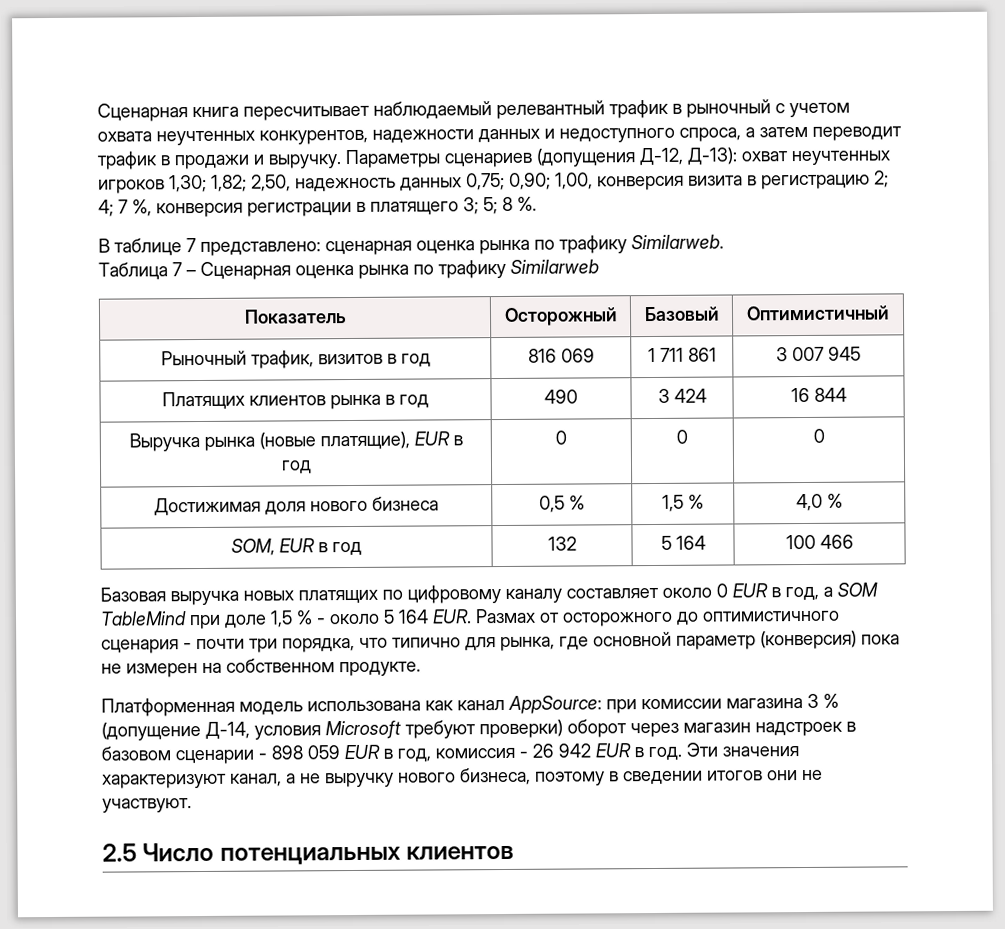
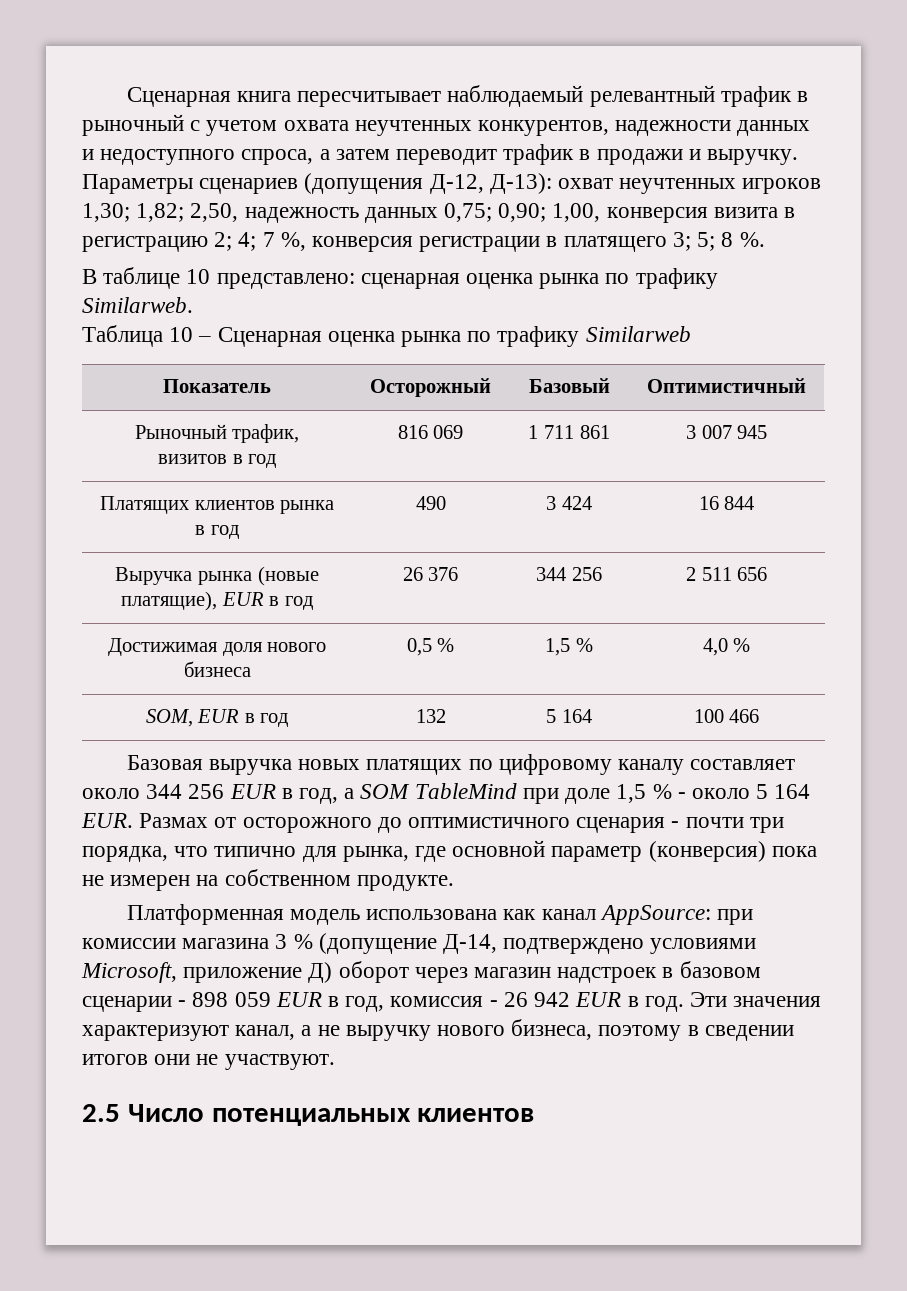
- В таблице 7 представлено: сценарная оценка рынка по трафику Similarweb.
+ В таблице 10 представлено: сценарная оценка рынка по трафику Similarweb.
- Таблица 7 – Сценарная оценка рынка по трафику Similarweb
+ Таблица 10 – Сценарная оценка рынка по трафику Similarweb
- Выручка рынка (новые платящие), EUR в год | 0 | 0 | 0
+ Выручка рынка (новые платящие), EUR в год | 26 376 | 344 256 | 2 511 656
- Базовая выручка новых платящих по цифровому каналу составляет около 0 EUR в год, а SOM TableMind при доле 1,5 % - около 5 164 EUR. Размах от осторожного до оптимистичного сценария - почти три порядка, что типично для рынка, где основной параметр (конверсия) пока не измерен на собственном продукте.
+ Базовая выручка новых платящих по цифровому каналу составляет около 344 256 EUR в год, а SOM TableMind при доле 1,5 % - около 5 164 EUR. Размах от осторожного до оптимистичного сценария - почти три порядка, что типично для рынка, где основной параметр (конверсия) пока не измерен на собственном продукте.
- Платформенная модель использована как канал AppSource: при комиссии магазина 3 % (допущение Д-14, условия Microsoft требуют проверки) оборот через магазин надстроек в базовом сценарии - 898 059 EUR в год, комиссия - 26 942 EUR в год.
+ Платформенная модель использована как канал AppSource: при комиссии магазина 3 % (допущение Д-14, подтверждено условиями Microsoft, приложение Д) оборот через магазин надстроек в базовом сценарии - 898 059 EUR в год, комиссия - 26 942 EUR в год.

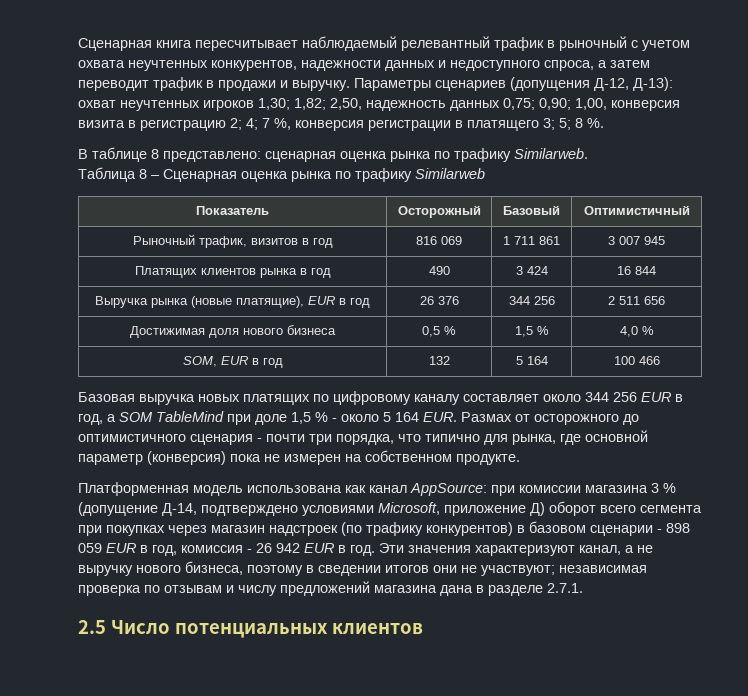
- В таблице 10 представлено: сценарная оценка рынка по трафику Similarweb.
+ В таблице 8 представлено: сценарная оценка рынка по трафику Similarweb.
- Таблица 10 – Сценарная оценка рынка по трафику Similarweb
+ Таблица 8 – Сценарная оценка рынка по трафику Similarweb
- Платформенная модель использована как канал AppSource: при комиссии магазина 3 % (допущение Д-14, подтверждено условиями Microsoft, приложение Д) оборот через магазин надстроек в базовом сценарии - 898 059 EUR в год, комиссия - 26 942 EUR в год.
+ Платформенная модель использована как канал AppSource: при комиссии магазина 3 % (допущение Д-14, подтверждено условиями Microsoft, приложение Д) оборот всего сегмента при покупках через магазин надстроек (по трафику конкурентов) в базовом сценарии - 898 059 EUR в год, комиссия - 26 942 EUR в год.
- Эти значения характеризуют канал, а не выручку нового бизнеса, поэтому в сведении итогов они не участвуют.
+ Эти значения характеризуют канал, а не выручку нового бизнеса, поэтому в сведении итогов они не участвуют; независимая проверка по отзывам и числу предложений магазина дана в разделе 2.7.1.

